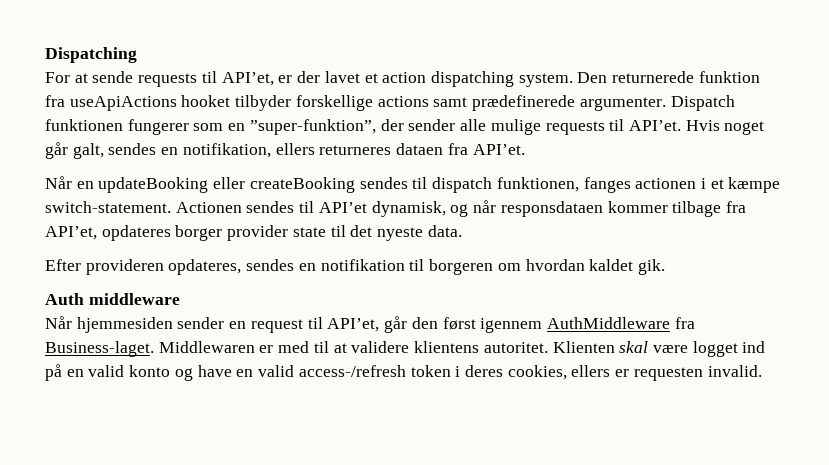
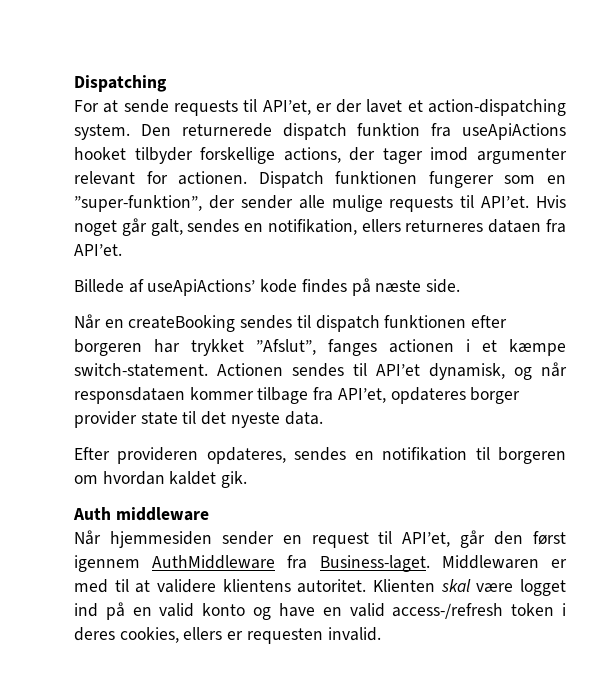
- For at sende requests til API’et, er der lavet et action dispatching system.
+ For at sende requests til API’et, er der lavet et action-dispatching system.
- Den returnerede funktion fra useApiActions hooket tilbyder forskellige actions samt prædefinerede argumenter.
+ Den returnerede dispatch funktion fra useApiActions hooket tilbyder forskellige actions, der tager imod argumenter relevant for actionen.
+ Billede af useApiActions’ kode findes på næste side.
- Når en updateBooking eller createBooking sendes til dispatch funktionen, fanges actionen i et kæmpe switch-statement.
+ Når en createBooking sendes til dispatch funktionen efter borgeren har trykket ”Afslut”, fanges actionen i et kæmpe switch-statement.

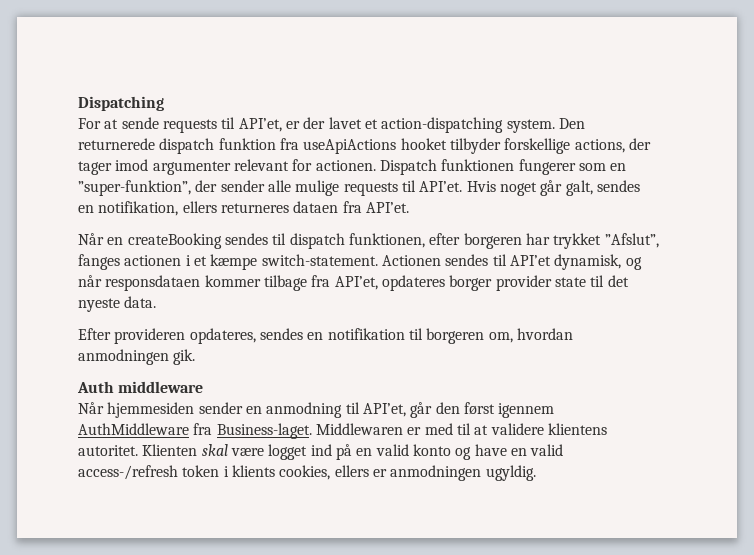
- Billede af useApiActions’ kode findes på næste side.
- Når en createBooking sendes til dispatch funktionen efter borgeren har trykket ”Afslut”, fanges actionen i et kæmpe switch-statement.
+ Når en createBooking sendes til dispatch funktionen, efter borgeren har trykket ”Afslut”, fanges actionen i et kæmpe switch-statement.
- Efter provideren opdateres, sendes en notifikation til borgeren om hvordan kaldet gik.
+ Efter provideren opdateres, sendes en notifikation til borgeren om, hvordan anmodningen gik.
- Når hjemmesiden sender en request til API’et, går den først igennem AuthMiddleware fra Business-laget.
+ Når hjemmesiden sender en anmodning til API’et, går den først igennem AuthMiddleware fra Business-laget.
- Klienten skal være logget ind på en valid konto og have en valid access-/refresh token i deres cookies, ellers er requesten invalid.
+ Klienten skal være logget ind på en valid konto og have en valid access-/refresh token i klients cookies, ellers er anmodningen ugyldig.

